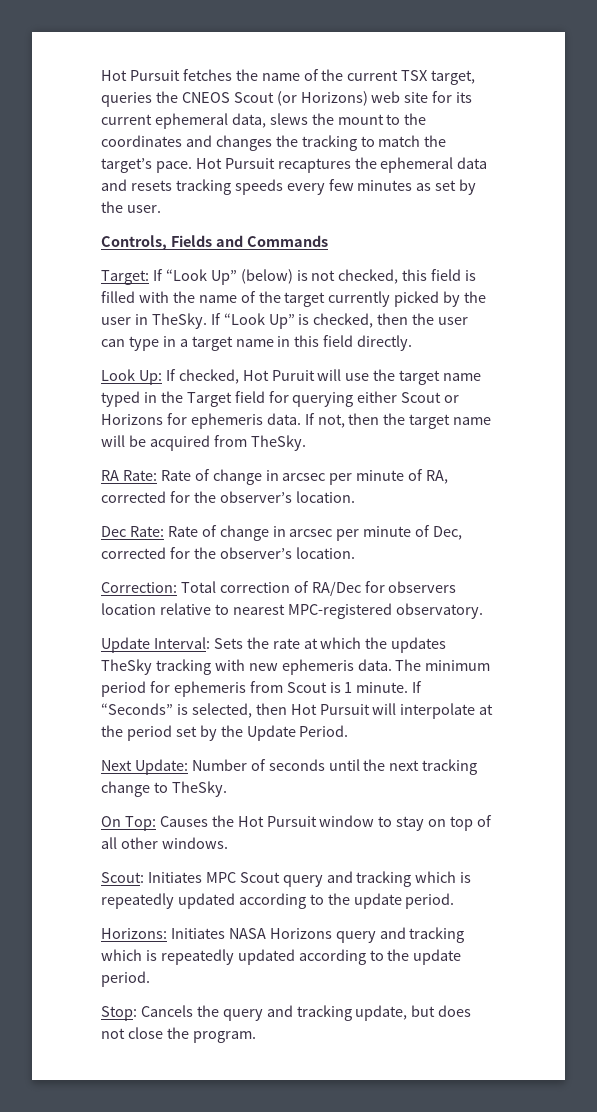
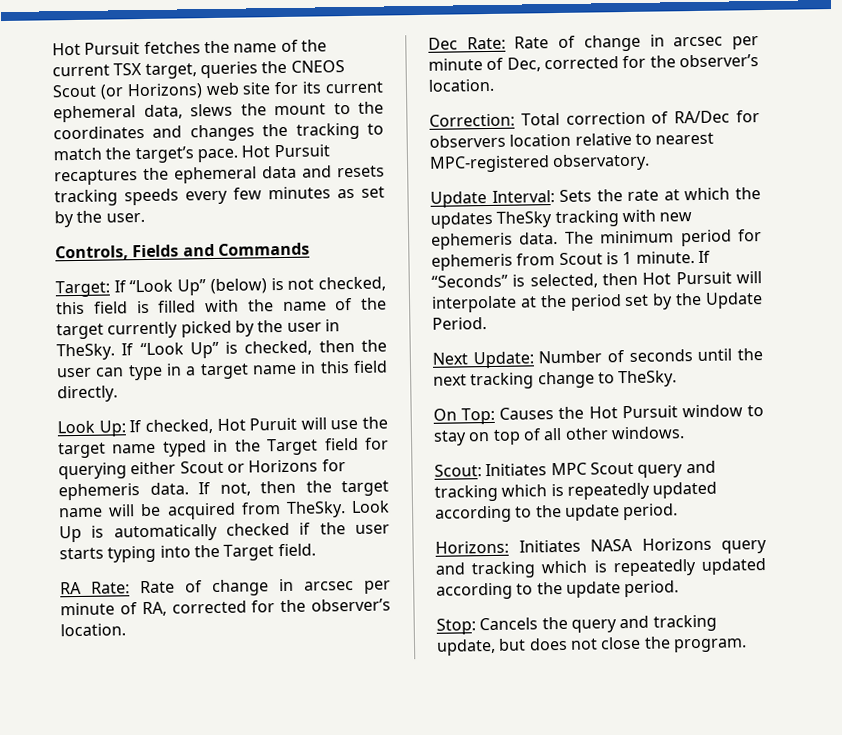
+ Look Up is automatically checked if the user starts typing into the Target field.

